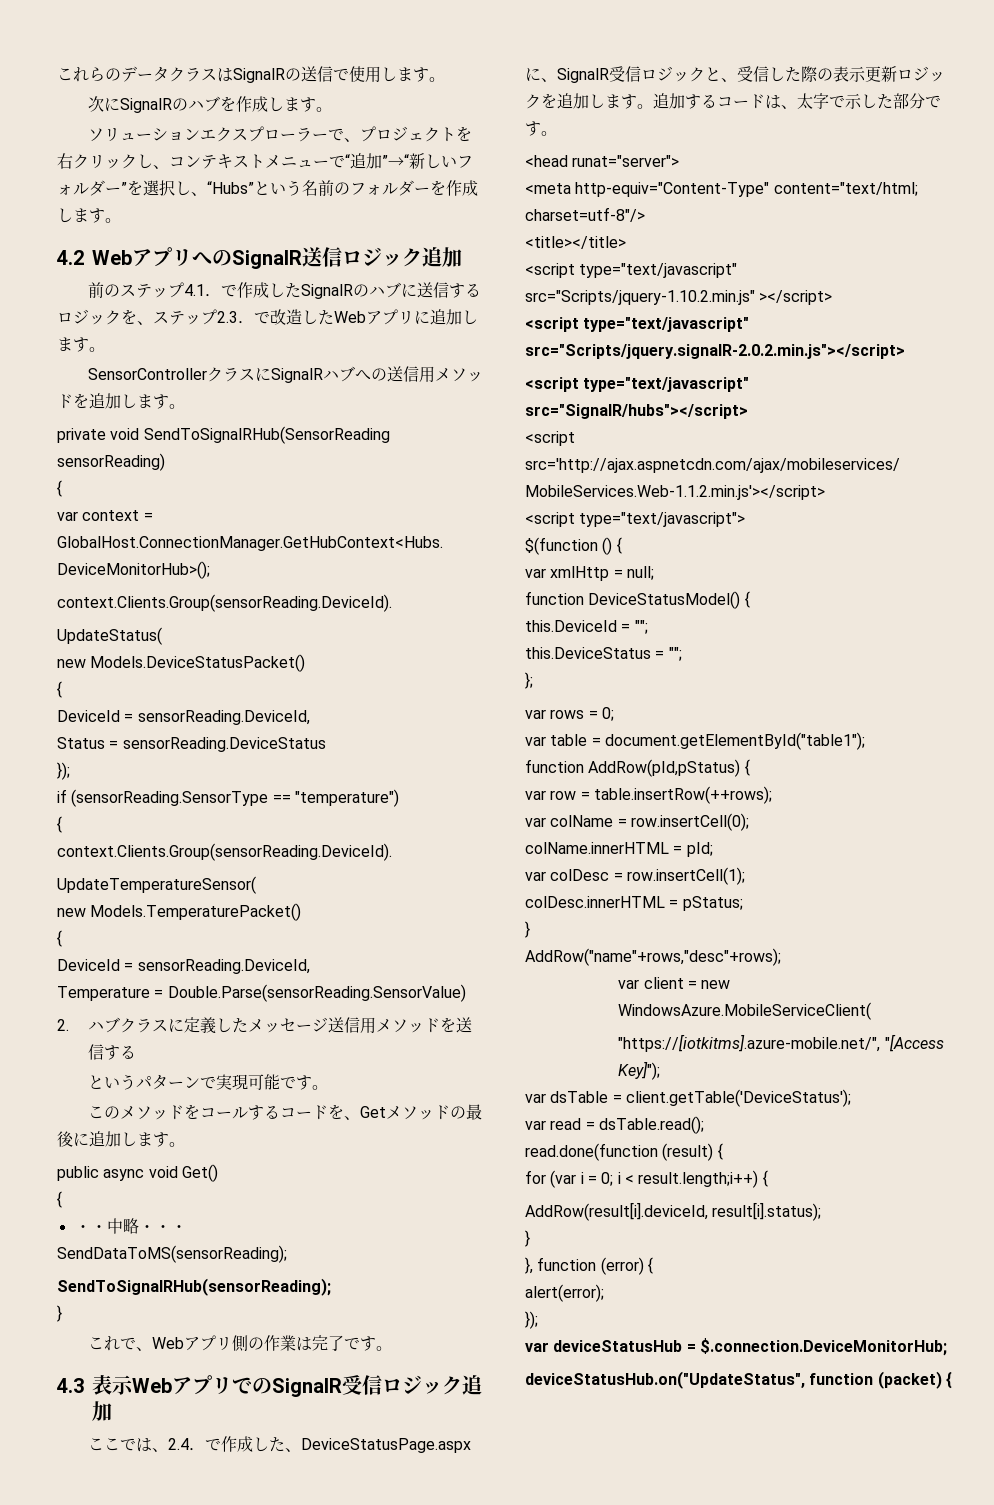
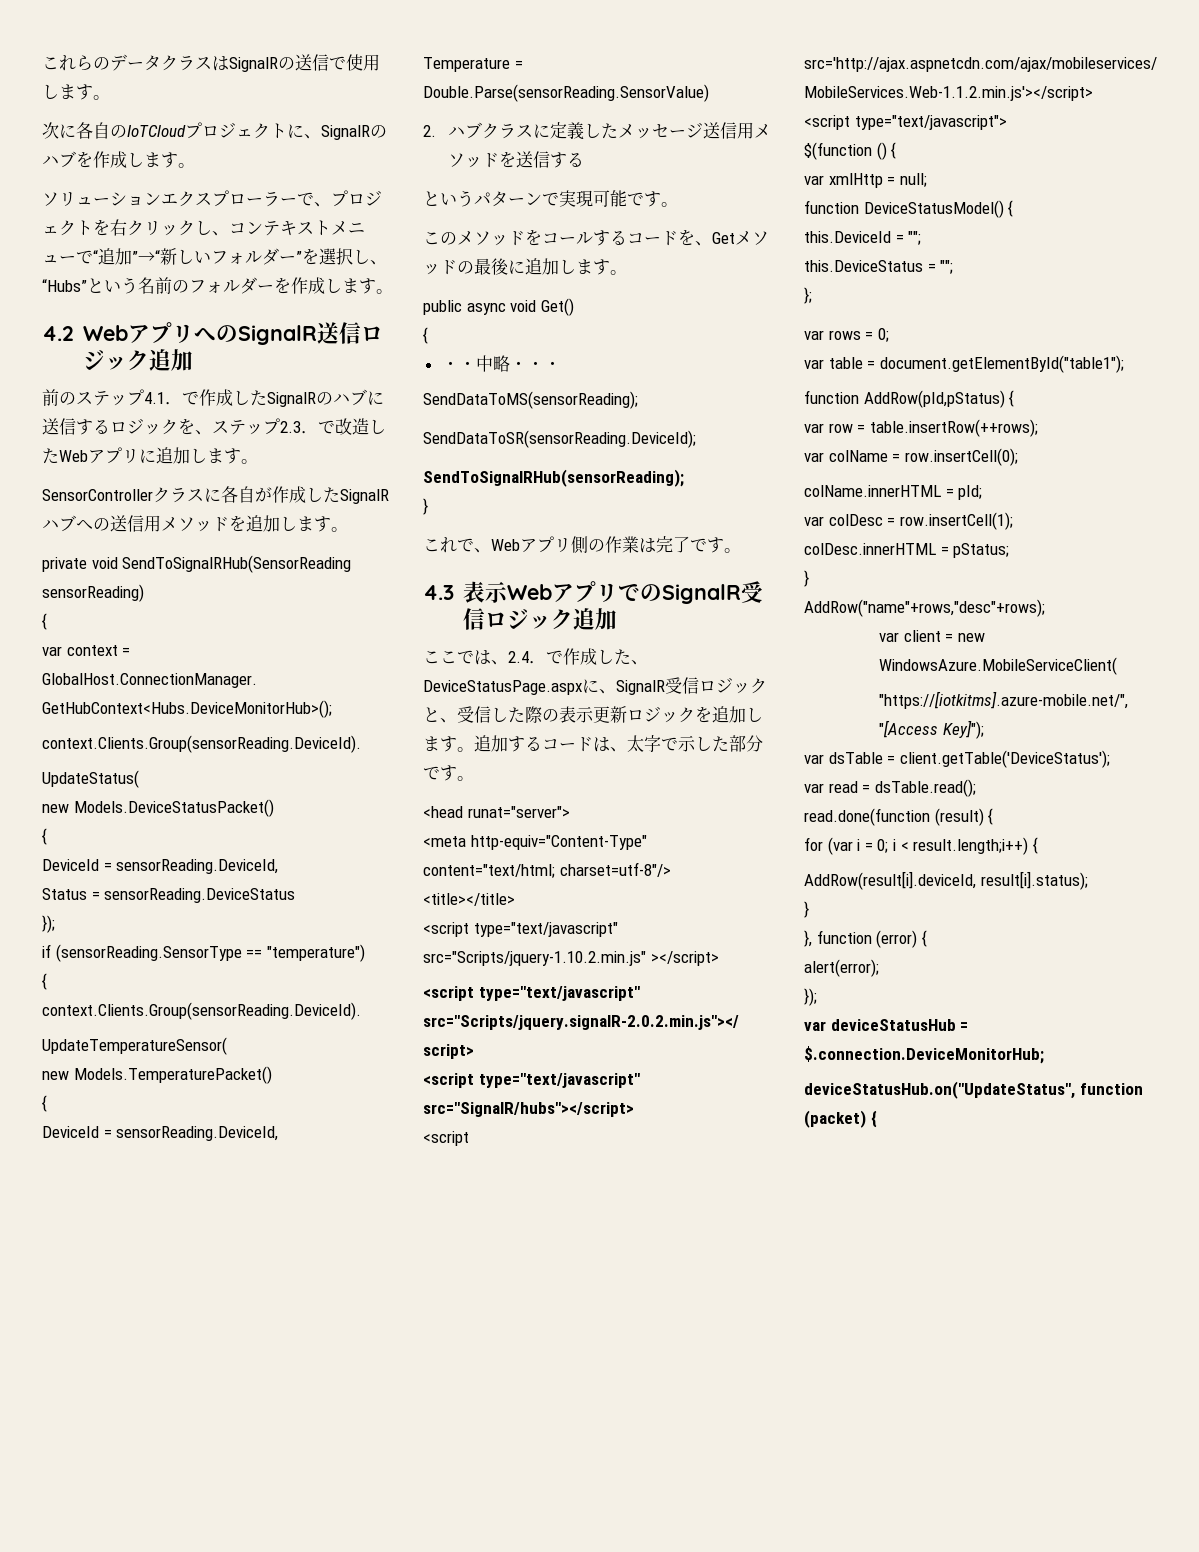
- 次にSignalRのハブを作成します。
+ 次に各自のIoTCloudプロジェクトに、SignalRのハブを作成します。
- SensorControllerクラスにSignalRハブへの送信用メソッドを追加します。
+ SensorControllerクラスに各自が作成したSignalRハブへの送信用メソッドを追加します。
+ SendDataToSR(sensorReading.DeviceId);

